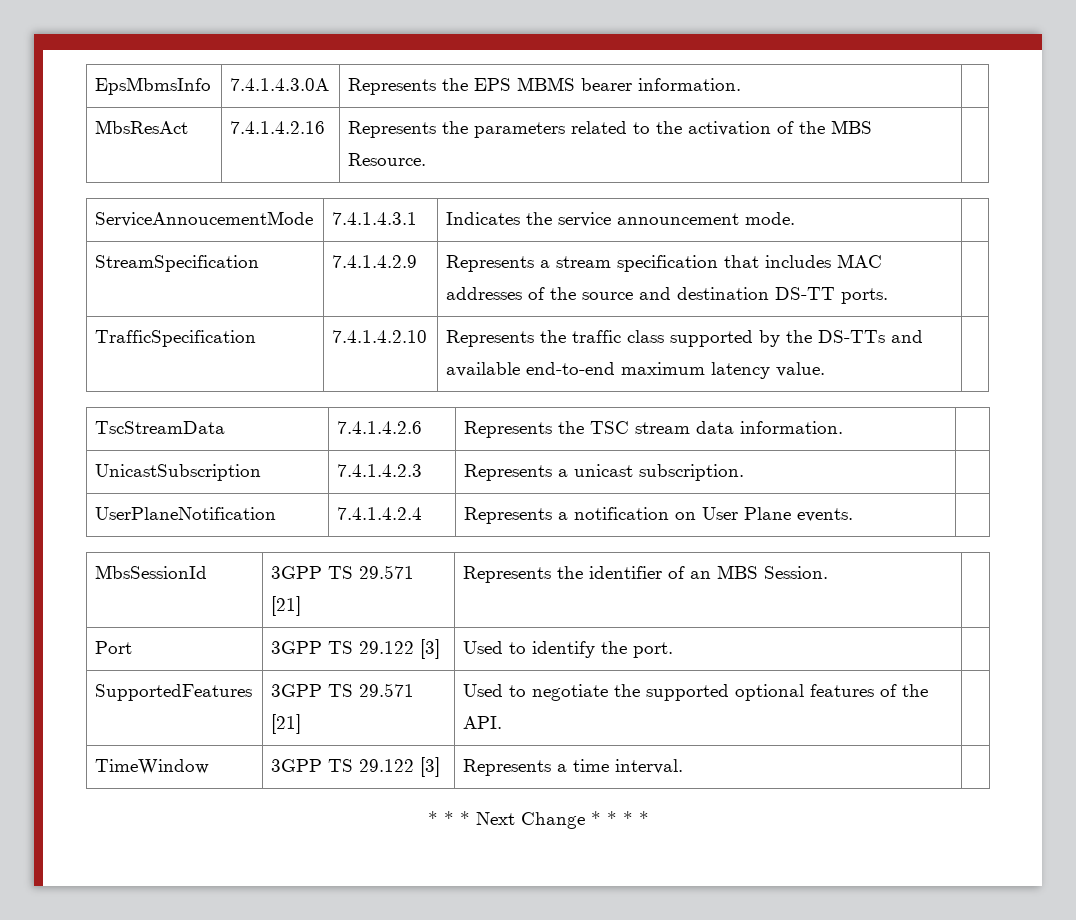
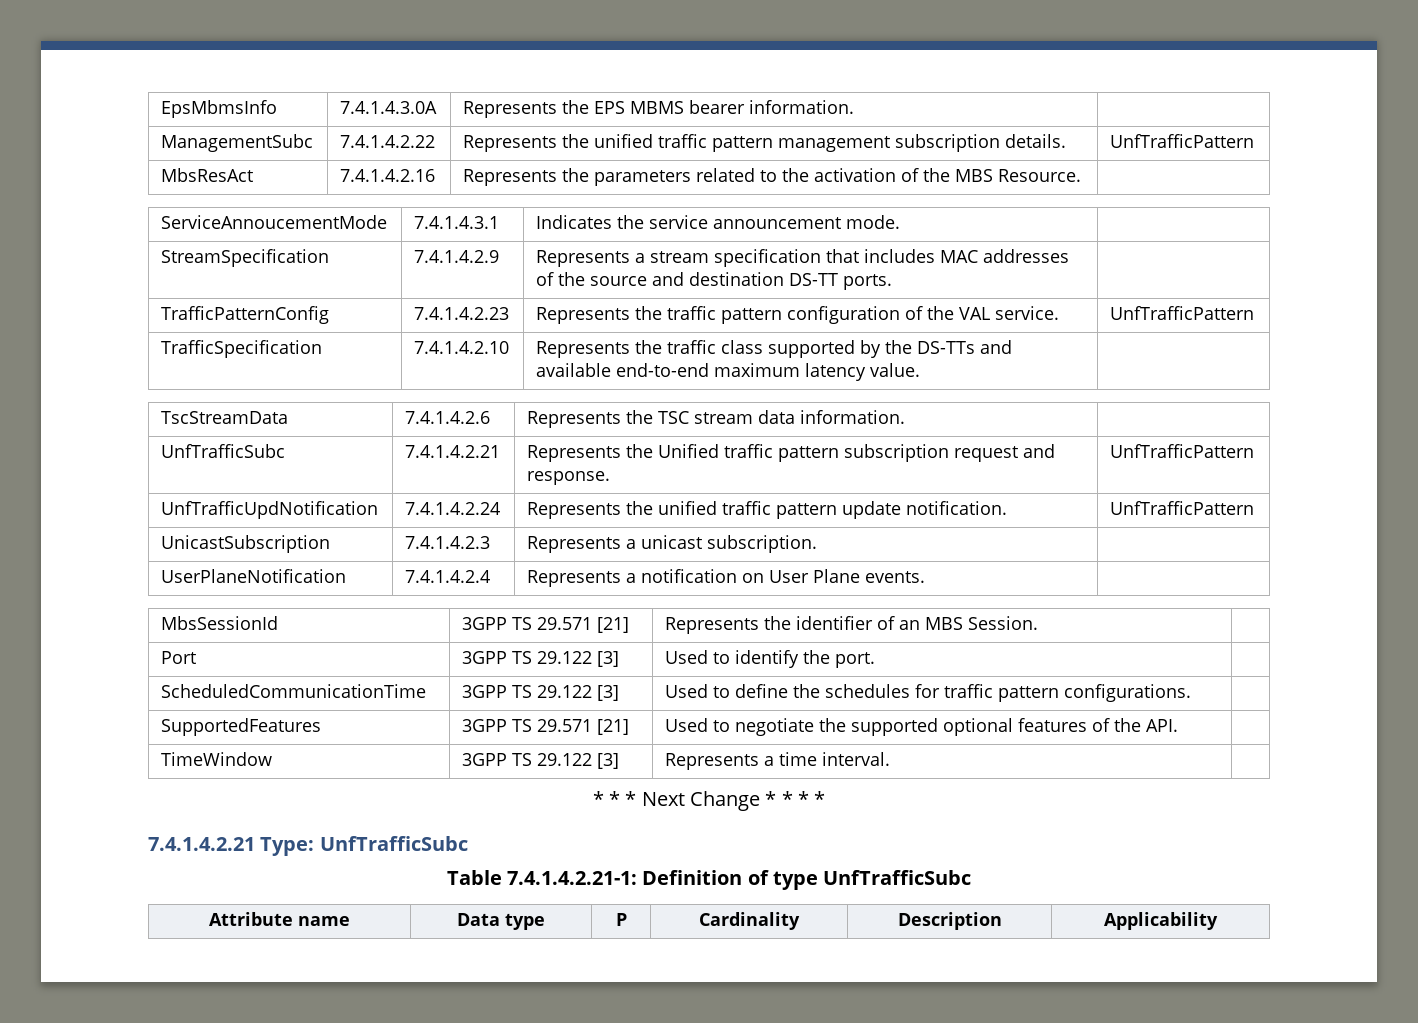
+ ManagementSubc | 7.4.1.4.2.22 | Represents the unified traffic pattern management subscription details. | UnfTrafficPattern
+ TrafficPatternConfig | 7.4.1.4.2.23 | Represents the traffic pattern configuration of the VAL service. | UnfTrafficPattern
+ UnfTrafficSubc | 7.4.1.4.2.21 | Represents the Unified traffic pattern subscription request and response. | UnfTrafficPattern
+ UnfTrafficUpdNotification | 7.4.1.4.2.24 | Represents the unified traffic pattern update notification. | UnfTrafficPattern
+ ScheduledCommunicationTime | 3GPP TS 29.122 [3] | Used to define the schedules for traffic pattern configurations. |
+ 7.4.1.4.2.21 Type: UnfTrafficSubc
+ Table 7.4.1.4.2.21-1: Definition of type UnfTrafficSubc
+ Attribute name | Data type | P | Cardinality | Description | Applicability

